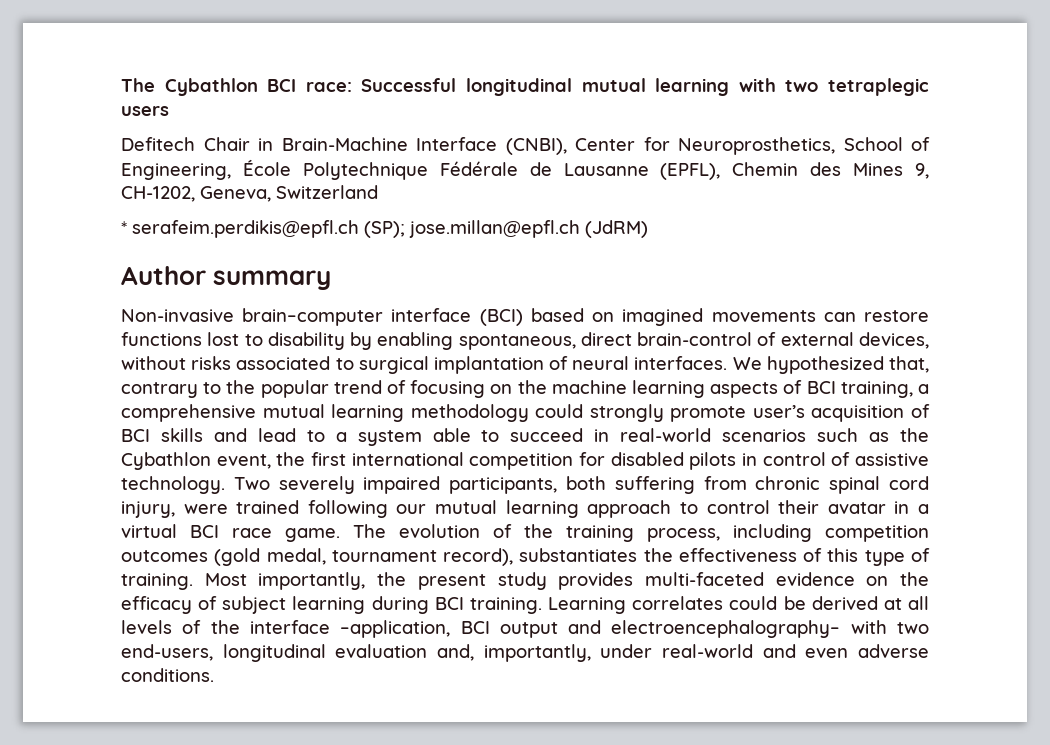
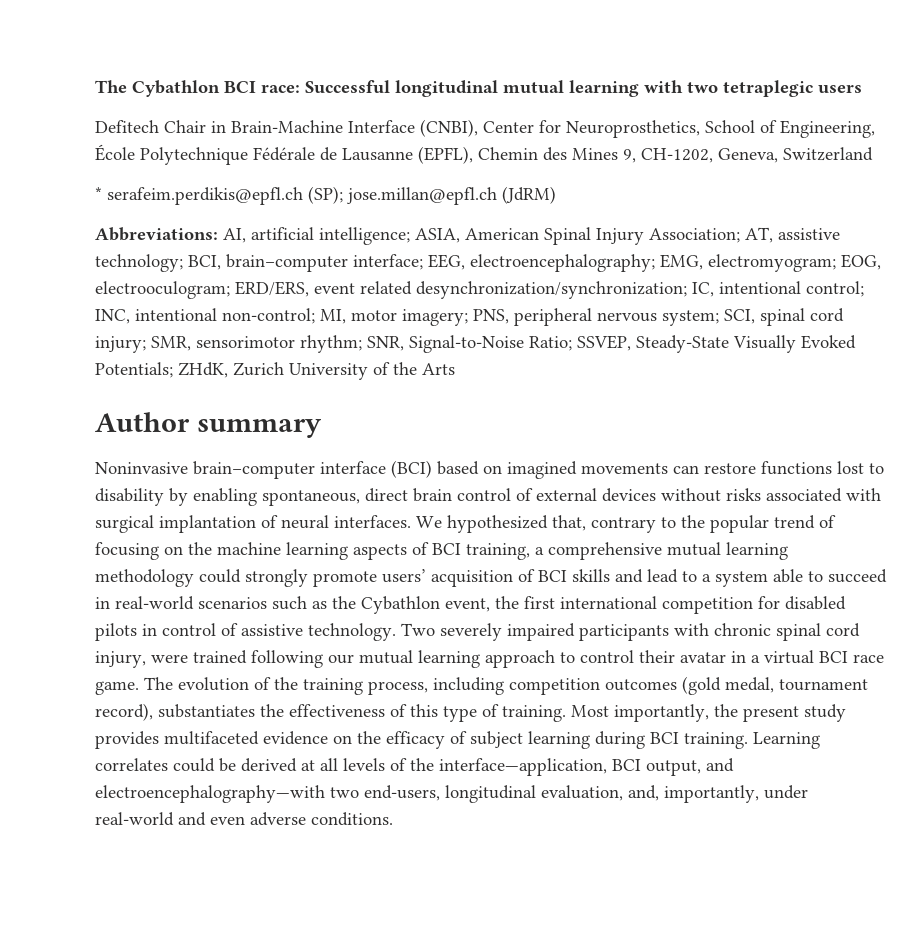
+ Abbreviations: AI, artificial intelligence; ASIA, American Spinal Injury Association; AT, assistive technology; BCI, brain–computer interface; EEG, electroencephalography; EMG, electromyogram; EOG, electrooculogram; ERD/ERS, event related desynchronization/synchronization; IC, intentional control; INC, intentional non-control; MI, motor imagery; PNS, peripheral nervous system; SCI, spinal cord injury; SMR, sensorimotor rhythm; SNR, Signal-to-Noise Ratio; SSVEP, Steady-State Visually Evoked Potentials; ZHdK, Zurich University of the Arts
- Non-invasive brain–computer interface (BCI) based on imagined movements can restore functions lost to disability by enabling spontaneous, direct brain-control of external devices, without risks associated to surgical implantation of neural interfaces.
+ Noninvasive brain–computer interface (BCI) based on imagined movements can restore functions lost to disability by enabling spontaneous, direct brain control of external devices without risks associated with surgical implantation of neural interfaces.
- We hypothesized that, contrary to the popular trend of focusing on the machine learning aspects of BCI training, a comprehensive mutual learning methodology could strongly promote user’s acquisition of BCI skills and lead to a system able to succeed in real-world scenarios such as the Cybathlon event, the first international competition for disabled pilots in control of assistive technology.
+ We hypothesized that, contrary to the popular trend of focusing on the machine learning aspects of BCI training, a comprehensive mutual learning methodology could strongly promote users’ acquisition of BCI skills and lead to a system able to succeed in real-world scenarios such as the Cybathlon event, the first international competition for disabled pilots in control of assistive technology.
- Two severely impaired participants, both suffering from chronic spinal cord injury, were trained following our mutual learning approach to control their avatar in a virtual BCI race game.
+ Two severely impaired participants with chronic spinal cord injury, were trained following our mutual learning approach to control their avatar in a virtual BCI race game.
- Most importantly, the present study provides multi-faceted evidence on the efficacy of subject learning during BCI training.
+ Most importantly, the present study provides multifaceted evidence on the efficacy of subject learning during BCI training.
- Learning correlates could be derived at all levels of the interface –application, BCI output and electroencephalography– with two end-users, longitudinal evaluation and, importantly, under real-world and even adverse conditions.
+ Learning correlates could be derived at all levels of the interface—application, BCI output, and electroencephalography—with two end-users, longitudinal evaluation, and, importantly, under real-world and even adverse conditions.

